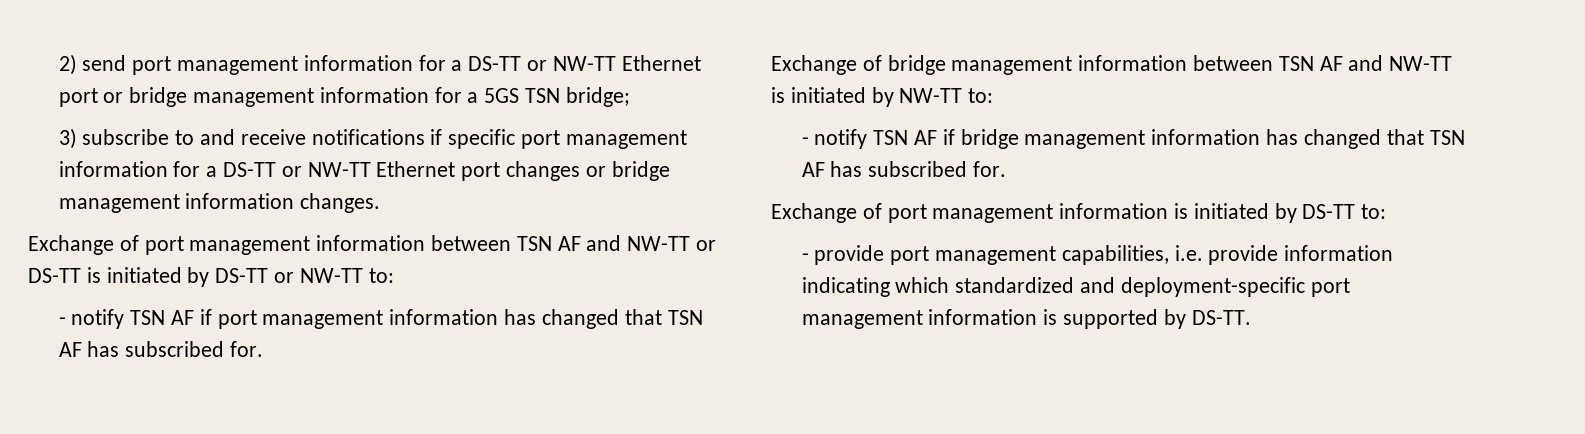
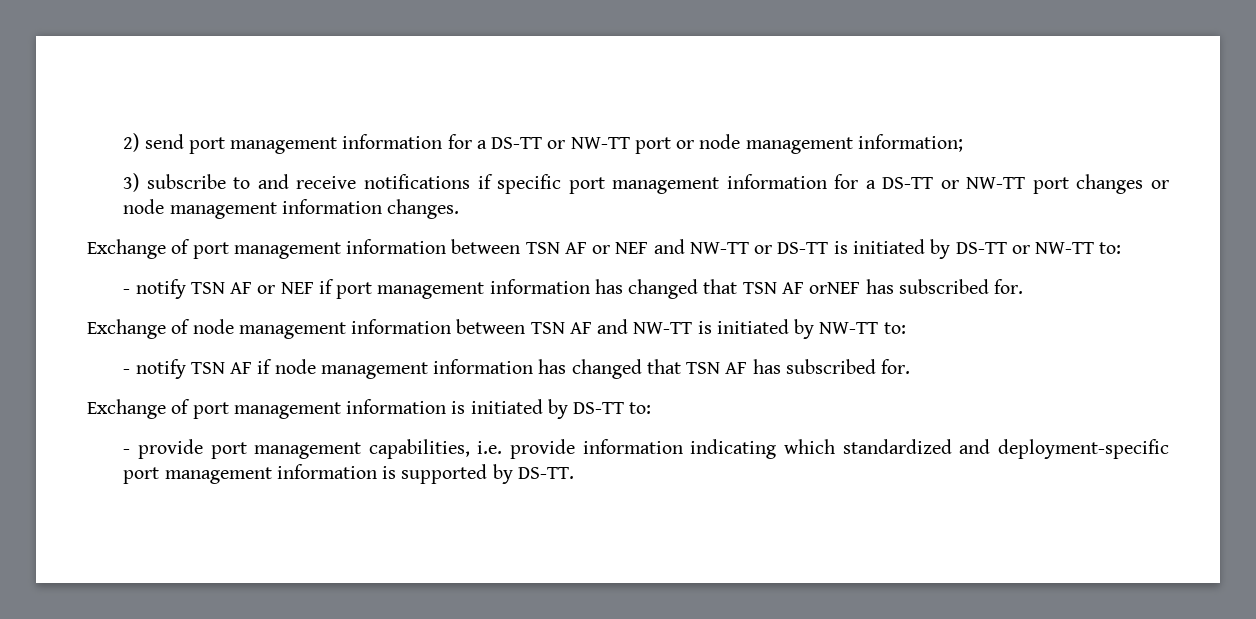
- 2) send port management information for a DS-TT or NW-TT Ethernet port or bridge management information for a 5GS TSN bridge;
+ 2) send port management information for a DS-TT or NW-TT port or node management information;
- 3) subscribe to and receive notifications if specific port management information for a DS-TT or NW-TT Ethernet port changes or bridge management information changes.
+ 3) subscribe to and receive notifications if specific port management information for a DS-TT or NW-TT port changes or node management information changes.
- Exchange of port management information between TSN AF and NW-TT or DS-TT is initiated by DS-TT or NW-TT to:
+ Exchange of port management information between TSN AF or NEF and NW-TT or DS-TT is initiated by DS-TT or NW-TT to:
- - notify TSN AF if port management information has changed that TSN AF has subscribed for.
- Exchange of bridge management information between TSN AF and NW-TT is initiated by NW-TT to:
+ - notify TSN AF or NEF if port management information has changed that TSN AF orNEF has subscribed for.
+ Exchange of node management information between TSN AF and NW-TT is initiated by NW-TT to:
- - notify TSN AF if bridge management information has changed that TSN AF has subscribed for.
+ - notify TSN AF if node management information has changed that TSN AF has subscribed for.

